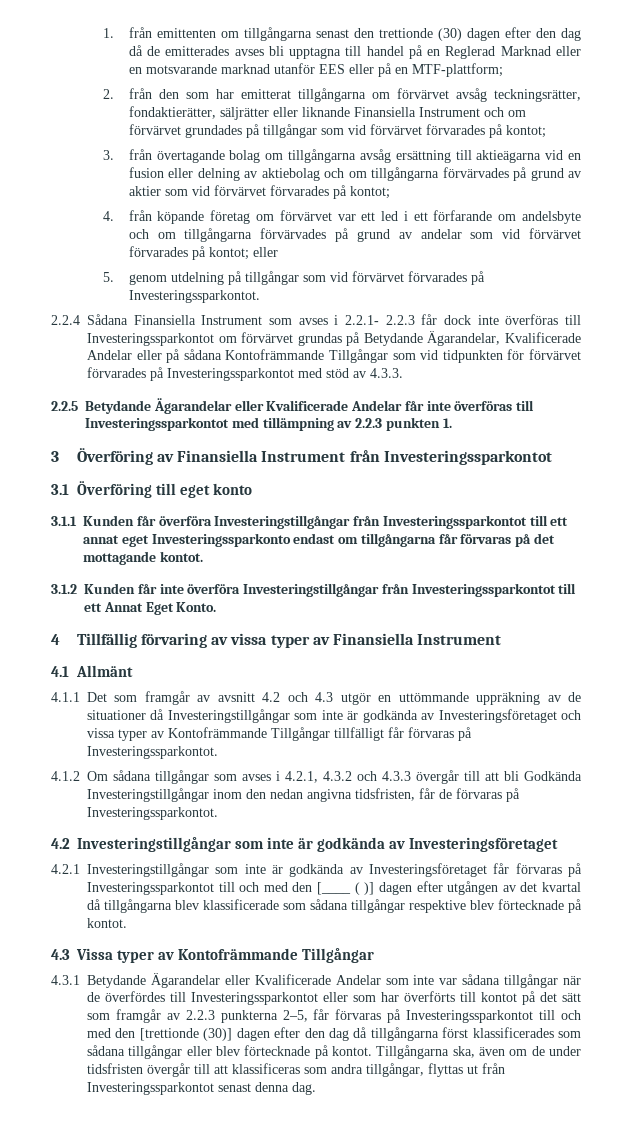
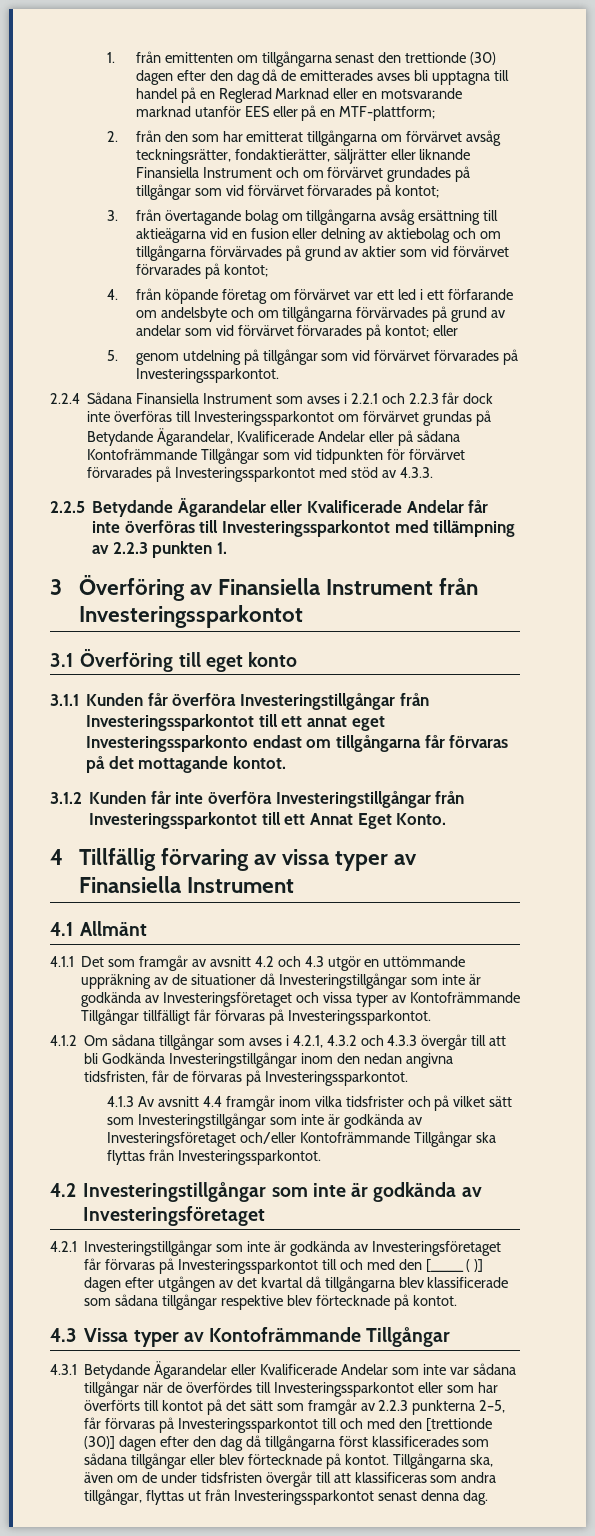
- 2.2.4 Sådana Finansiella Instrument som avses i 2.2.1- 2.2.3 får dock inte överföras till Investeringssparkontot om förvärvet grundas på Betydande Ägarandelar, Kvalificerade Andelar eller på sådana Kontofrämmande Tillgångar som vid tidpunkten för förvärvet förvarades på Investeringssparkontot med stöd av 4.3.3.
+ 2.2.4 Sådana Finansiella Instrument som avses i 2.2.1 och 2.2.3 får dock inte överföras till Investeringssparkontot om förvärvet grundas på Betydande Ägarandelar, Kvalificerade Andelar eller på sådana Kontofrämmande Tillgångar som vid tidpunkten för förvärvet förvarades på Investeringssparkontot med stöd av 4.3.3.
+ 4.1.3 Av avsnitt 4.4 framgår inom vilka tidsfrister och på vilket sätt som Investeringstillgångar som inte är godkända av Investeringsföretaget och/eller Kontofrämmande Tillgångar ska flyttas från Investeringssparkontot.

